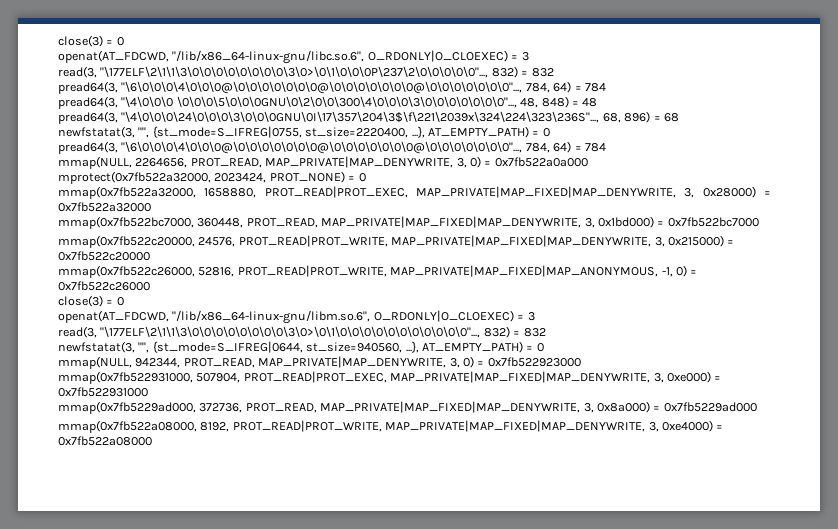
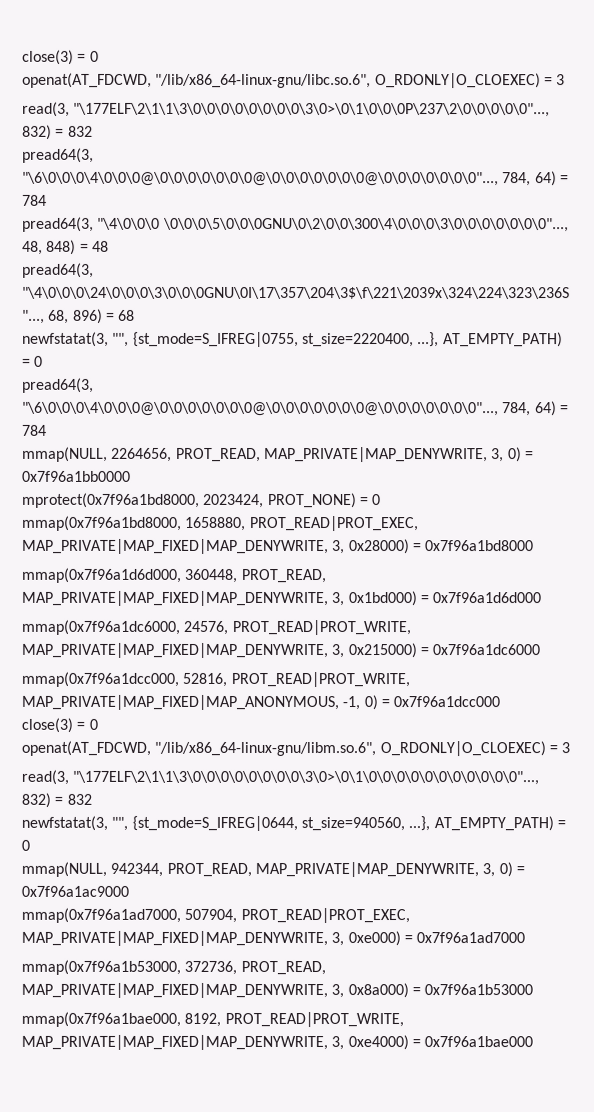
- mmap(NULL, 2264656, PROT_READ, MAP_PRIVATE|MAP_DENYWRITE, 3, 0) = 0x7fb522a0a000
- mprotect(0x7fb522a32000, 2023424, PROT_NONE) = 0
+ mmap(NULL, 2264656, PROT_READ, MAP_PRIVATE|MAP_DENYWRITE, 3, 0) = 0x7f96a1bb0000
+ mprotect(0x7f96a1bd8000, 2023424, PROT_NONE) = 0
- mmap(0x7fb522a32000, 1658880, PROT_READ|PROT_EXEC, MAP_PRIVATE|MAP_FIXED|MAP_DENYWRITE, 3, 0x28000) = 0x7fb522a32000
- mmap(0x7fb522bc7000, 360448, PROT_READ, MAP_PRIVATE|MAP_FIXED|MAP_DENYWRITE, 3, 0x1bd000) = 0x7fb522bc7000
- mmap(0x7fb522c20000, 24576, PROT_READ|PROT_WRITE, MAP_PRIVATE|MAP_FIXED|MAP_DENYWRITE, 3, 0x215000) = 0x7fb522c20000
- mmap(0x7fb522c26000, 52816, PROT_READ|PROT_WRITE, MAP_PRIVATE|MAP_FIXED|MAP_ANONYMOUS, -1, 0) = 0x7fb522c26000
+ mmap(0x7f96a1bd8000, 1658880, PROT_READ|PROT_EXEC, MAP_PRIVATE|MAP_FIXED|MAP_DENYWRITE, 3, 0x28000) = 0x7f96a1bd8000
+ mmap(0x7f96a1d6d000, 360448, PROT_READ, MAP_PRIVATE|MAP_FIXED|MAP_DENYWRITE, 3, 0x1bd000) = 0x7f96a1d6d000
+ mmap(0x7f96a1dc6000, 24576, PROT_READ|PROT_WRITE, MAP_PRIVATE|MAP_FIXED|MAP_DENYWRITE, 3, 0x215000) = 0x7f96a1dc6000
+ mmap(0x7f96a1dcc000, 52816, PROT_READ|PROT_WRITE, MAP_PRIVATE|MAP_FIXED|MAP_ANONYMOUS, -1, 0) = 0x7f96a1dcc000
- mmap(NULL, 942344, PROT_READ, MAP_PRIVATE|MAP_DENYWRITE, 3, 0) = 0x7fb522923000
- mmap(0x7fb522931000, 507904, PROT_READ|PROT_EXEC, MAP_PRIVATE|MAP_FIXED|MAP_DENYWRITE, 3, 0xe000) = 0x7fb522931000
- mmap(0x7fb5229ad000, 372736, PROT_READ, MAP_PRIVATE|MAP_FIXED|MAP_DENYWRITE, 3, 0x8a000) = 0x7fb5229ad000
- mmap(0x7fb522a08000, 8192, PROT_READ|PROT_WRITE, MAP_PRIVATE|MAP_FIXED|MAP_DENYWRITE, 3, 0xe4000) = 0x7fb522a08000
+ mmap(NULL, 942344, PROT_READ, MAP_PRIVATE|MAP_DENYWRITE, 3, 0) = 0x7f96a1ac9000
+ mmap(0x7f96a1ad7000, 507904, PROT_READ|PROT_EXEC, MAP_PRIVATE|MAP_FIXED|MAP_DENYWRITE, 3, 0xe000) = 0x7f96a1ad7000
+ mmap(0x7f96a1b53000, 372736, PROT_READ, MAP_PRIVATE|MAP_FIXED|MAP_DENYWRITE, 3, 0x8a000) = 0x7f96a1b53000
+ mmap(0x7f96a1bae000, 8192, PROT_READ|PROT_WRITE, MAP_PRIVATE|MAP_FIXED|MAP_DENYWRITE, 3, 0xe4000) = 0x7f96a1bae000

